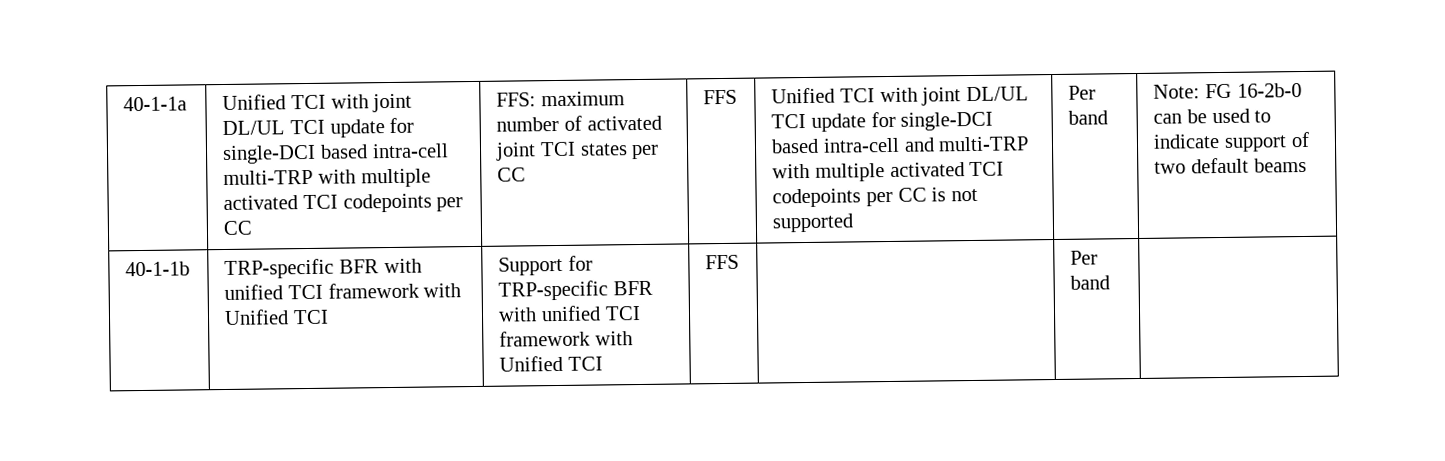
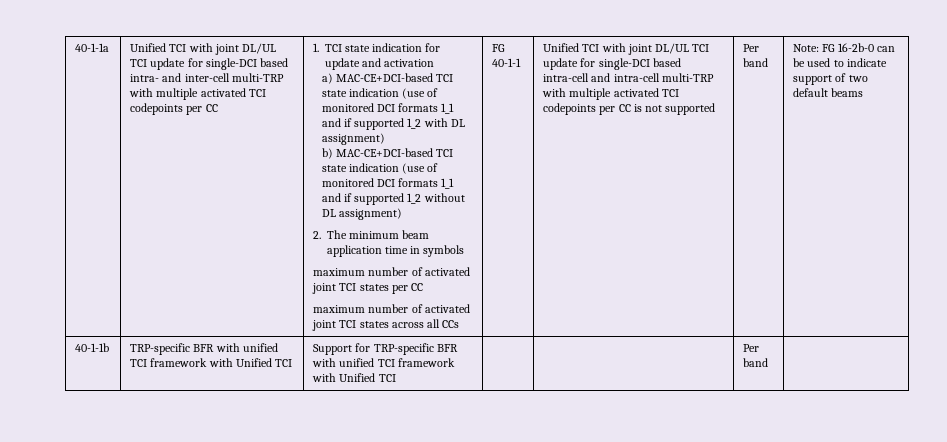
- Unified TCI with joint DL/UL TCI update for single-DCI based intra-cell multi-TRP with multiple activated TCI codepoints per CC
+ Unified TCI with joint DL/UL TCI update for single-DCI based intra- and inter-cell multi-TRP with multiple activated TCI codepoints per CC
- FFS: maximum number of activated joint TCI states per CC | FFS
+ 1. TCI state indication for update and activation
+ a) MAC-CE+DCI-based TCI state indication (use of monitored DCI formats 1_1 and if supported 1_2 with DL assignment)
+ b) MAC-CE+DCI-based TCI state indication (use of monitored DCI formats 1_1 and if supported 1_2 without DL assignment)
+ 2. The minimum beam application time in symbols
+ maximum number of activated joint TCI states per CC
+ maximum number of activated joint TCI states across all CCs | FG 40-1-1
- Unified TCI with joint DL/UL TCI update for single-DCI based intra-cell and multi-TRP with multiple activated TCI codepoints per CC is not supported
+ Unified TCI with joint DL/UL TCI update for single-DCI based intra-cell and intra-cell multi-TRP with multiple activated TCI codepoints per CC is not supported
- 40-1-1b | TRP-specific BFR with unified TCI framework with Unified TCI | Support for TRP-specific BFR with unified TCI framework with Unified TCI | FFS | | Per band |
+ 40-1-1b | TRP-specific BFR with unified TCI framework with Unified TCI | Support for TRP-specific BFR with unified TCI framework with Unified TCI | | | Per band |

